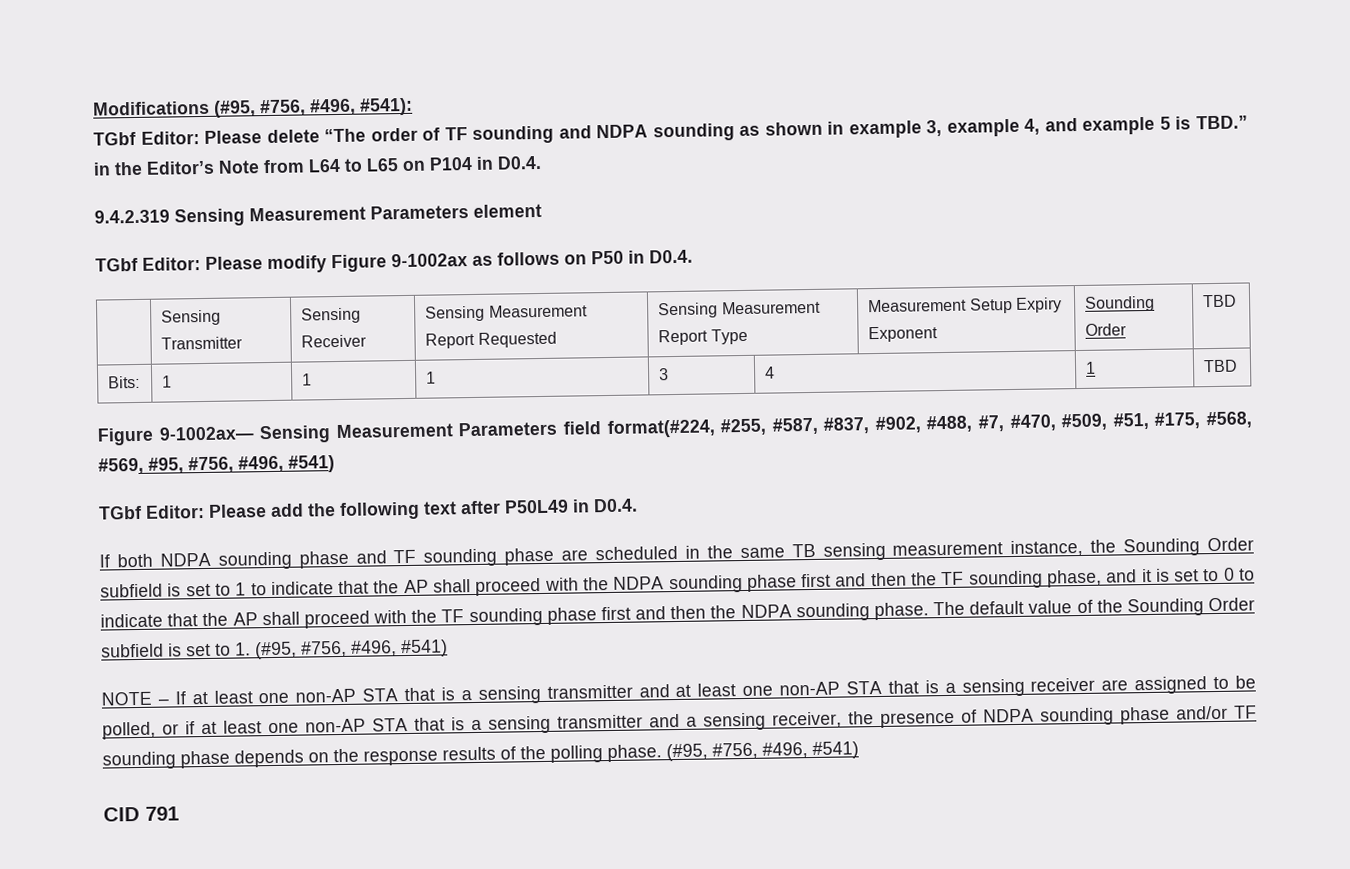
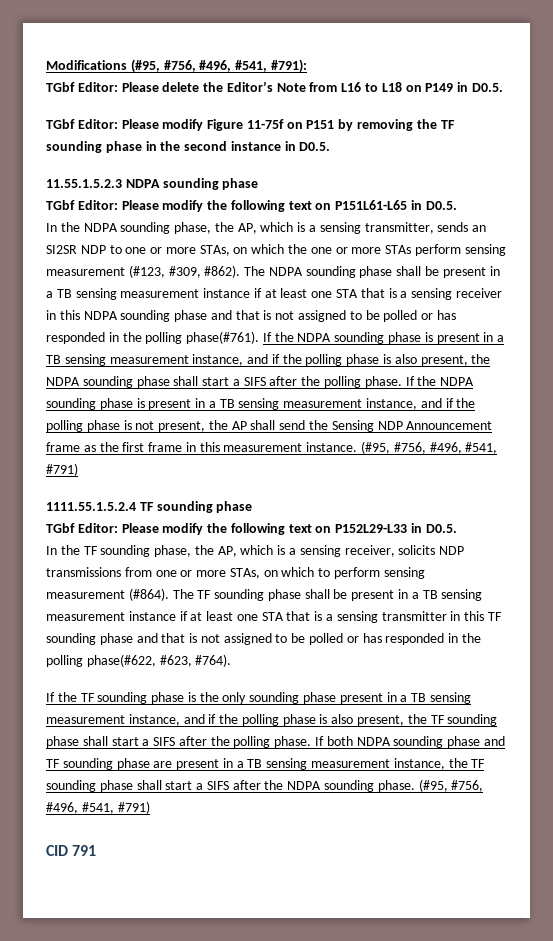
- Modifications (#95, #756, #496, #541):
+ Modifications (#95, #756, #496, #541, #791):
- TGbf Editor: Please delete “The order of TF sounding and NDPA sounding as shown in example 3, example 4, and example 5 is TBD.” in the Editor’s Note from L64 to L65 on P104 in D0.4.
- 9.4.2.319 Sensing Measurement Parameters element
+ TGbf Editor: Please delete the Editor’s Note from L16 to L18 on P149 in D0.5.
- TGbf Editor: Please modify Figure 9-1002ax as follows on P50 in D0.4.
- | Sensing Transmitter | Sensing Receiver | Sensing Measurement Report Requested | Sensing Measurement Report Type | Measurement Setup Expiry Exponent | Sounding Order | TBD
- Bits: | 1 | 1 | 1 | 3 | 4 | 1 | TBD
- Figure 9-1002ax— Sensing Measurement Parameters field format(#224, #255, #587, #837, #902, #488, #7, #470, #509, #51, #175, #568, #569, #95, #756, #496, #541)
- TGbf Editor: Please add the following text after P50L49 in D0.4.
- If both NDPA sounding phase and TF sounding phase are scheduled in the same TB sensing measurement instance, the Sounding Order subfield is set to 1 to indicate that the AP shall proceed with the NDPA sounding phase first and then the TF sounding phase, and it is set to 0 to indicate that the AP shall proceed with the TF sounding phase first and then the NDPA sounding phase. The default value of the Sounding Order subfield is set to 1. (#95, #756, #496, #541)
- NOTE – If at least one non-AP STA that is a sensing transmitter and at least one non-AP STA that is a sensing receiver are assigned to be polled, or if at least one non-AP STA that is a sensing transmitter and a sensing receiver, the presence of NDPA sounding phase and/or TF sounding phase depends on the response results of the polling phase. (#95, #756, #496, #541)
+ TGbf Editor: Please modify Figure 11-75f on P151 by removing the TF sounding phase in the second instance in D0.5.
+ 11.55.1.5.2.3 NDPA sounding phase
+ TGbf Editor: Please modify the following text on P151L61-L65 in D0.5.
+ In the NDPA sounding phase, the AP, which is a sensing transmitter, sends an SI2SR NDP to one or more STAs, on which the one or more STAs perform sensing measurement (#123, #309, #862). The NDPA sounding phase shall be present in a TB sensing measurement instance if at least one STA that is a sensing receiver in this NDPA sounding phase and that is not assigned to be polled or has responded in the polling phase(#761). If the NDPA sounding phase is present in a TB sensing measurement instance, and if the polling phase is also present, the NDPA sounding phase shall start a SIFS after the polling phase. If the NDPA sounding phase is present in a TB sensing measurement instance, and if the polling phase is not present, the AP shall send the Sensing NDP Announcement frame as the first frame in this measurement instance. (#95, #756, #496, #541, #791)
+ 1111.55.1.5.2.4 TF sounding phase
+ TGbf Editor: Please modify the following text on P152L29-L33 in D0.5.
+ In the TF sounding phase, the AP, which is a sensing receiver, solicits NDP transmissions from one or more STAs, on which to perform sensing measurement (#864). The TF sounding phase shall be present in a TB sensing measurement instance if at least one STA that is a sensing transmitter in this TF sounding phase and that is not assigned to be polled or has responded in the polling phase(#622, #623, #764).
+ If the TF sounding phase is the only sounding phase present in a TB sensing measurement instance, and if the polling phase is also present, the TF sounding phase shall start a SIFS after the polling phase. If both NDPA sounding phase and TF sounding phase are present in a TB sensing measurement instance, the TF sounding phase shall start a SIFS after the NDPA sounding phase. (#95, #756, #496, #541, #791)

